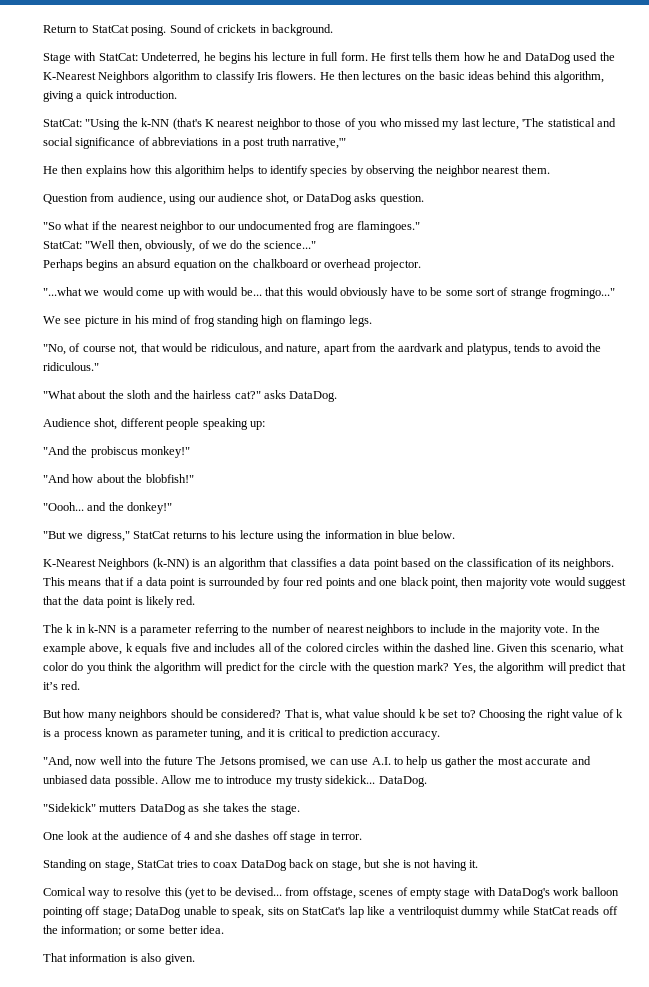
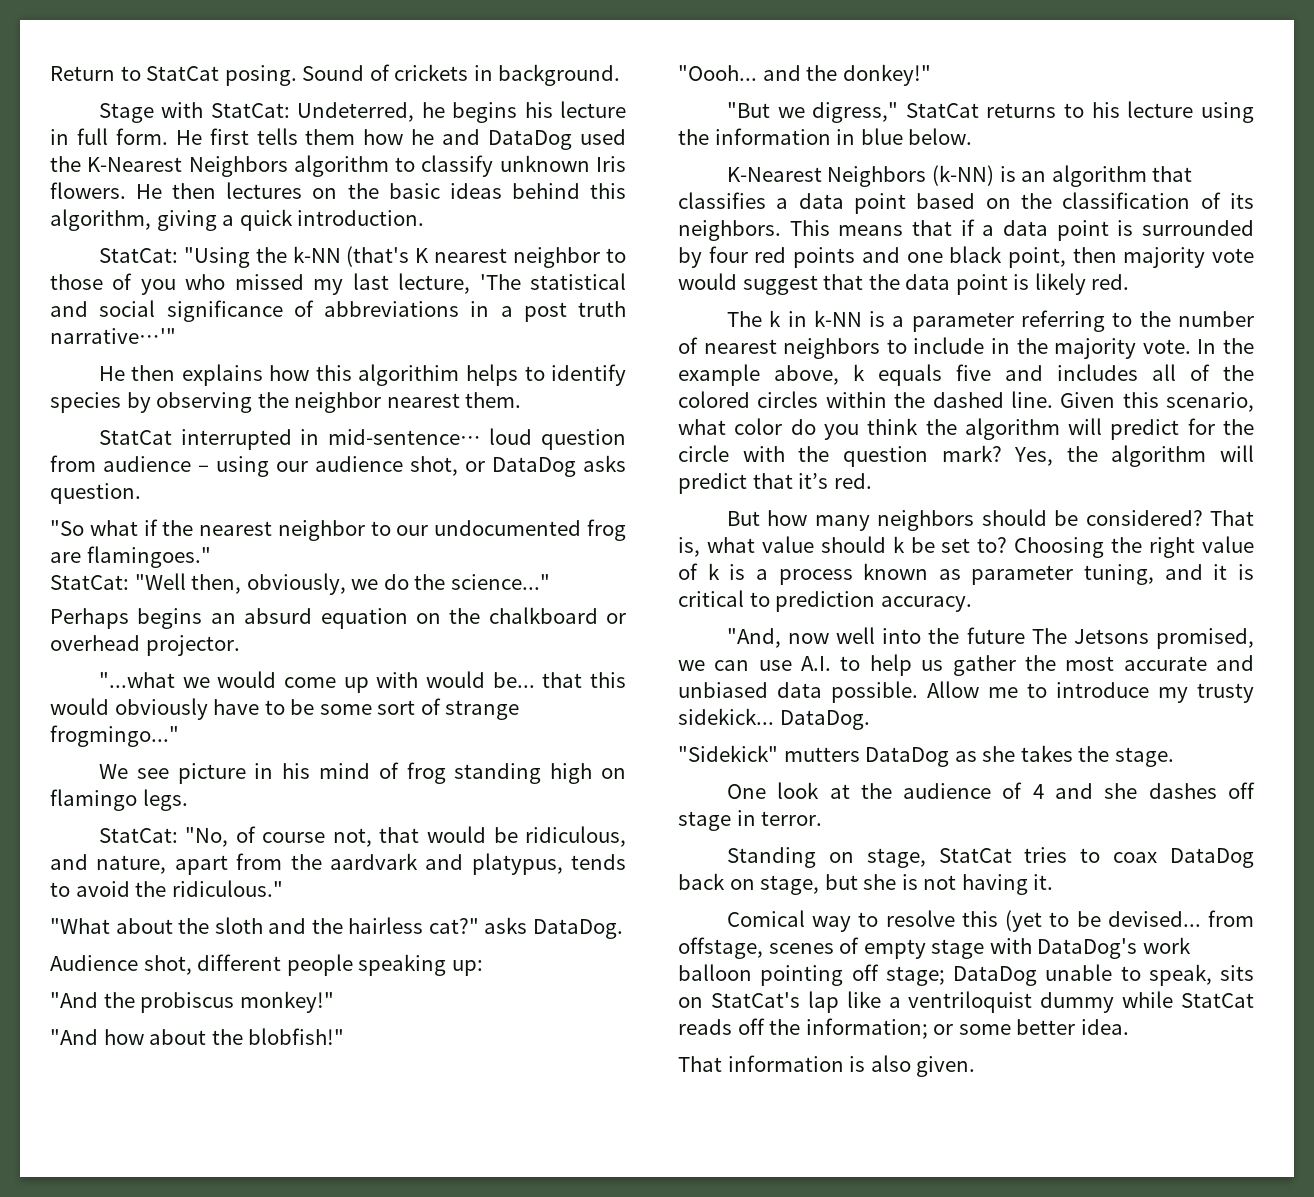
- He first tells them how he and DataDog used the K-Nearest Neighbors algorithm to classify Iris flowers.
+ He first tells them how he and DataDog used the K-Nearest Neighbors algorithm to classify unknown Iris flowers.
- StatCat: "Using the k-NN (that's K nearest neighbor to those of you who missed my last lecture, 'The statistical and social significance of abbreviations in a post truth narrative,'"
+ StatCat: "Using the k-NN (that's K nearest neighbor to those of you who missed my last lecture, 'The statistical and social significance of abbreviations in a post truth narrative…'"
- Question from audience, using our audience shot, or DataDog asks question.
+ StatCat interrupted in mid-sentence… loud question from audience – using our audience shot, or DataDog asks question.
- StatCat: "Well then, obviously, of we do the science..."
+ StatCat: "Well then, obviously, we do the science..."
- "No, of course not, that would be ridiculous, and nature, apart from the aardvark and platypus, tends to avoid the ridiculous."
+ StatCat: "No, of course not, that would be ridiculous, and nature, apart from the aardvark and platypus, tends to avoid the ridiculous."

